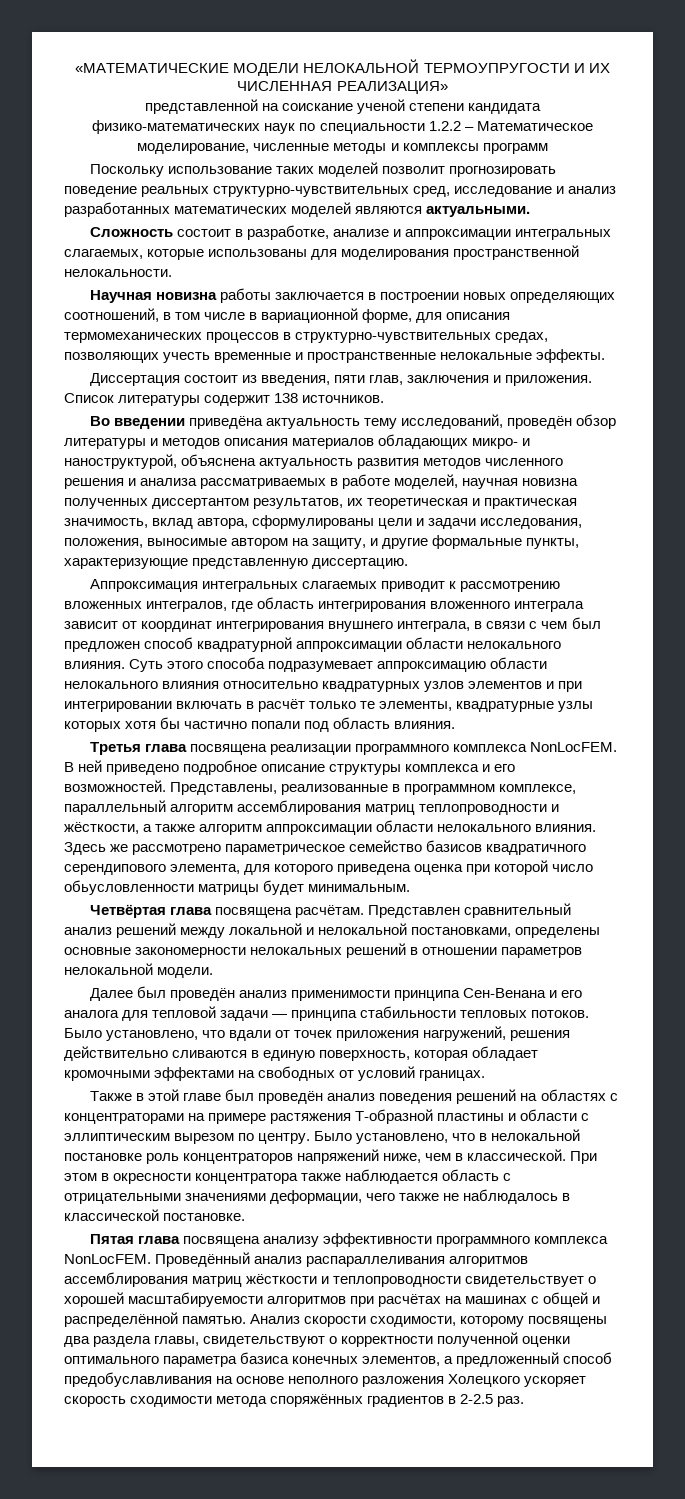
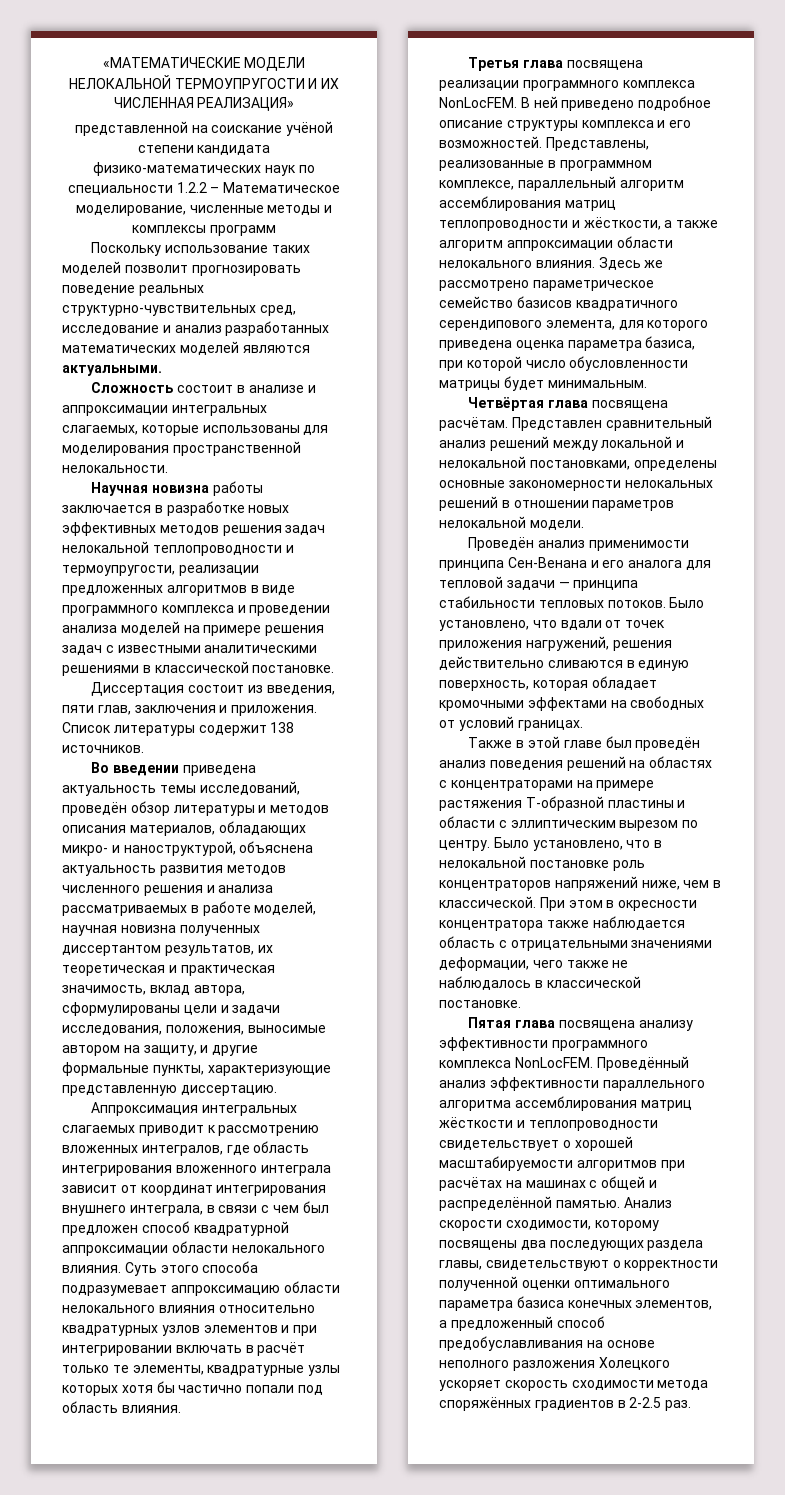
- представленной на соискание ученой степени кандидата физико-математических наук по специальности 1.2.2 – Математическое моделирование, численные методы и комплексы программ
+ представленной на соискание учёной степени кандидата физико-математических наук по специальности 1.2.2 – Математическое моделирование, численные методы и комплексы программ
- Сложность состоит в разработке, анализе и аппроксимации интегральных слагаемых, которые использованы для моделирования пространственной нелокальности.
+ Сложность состоит в анализе и аппроксимации интегральных слагаемых, которые использованы для моделирования пространственной нелокальности.
- Научная новизна работы заключается в построении новых определяющих соотношений, в том числе в вариационной форме, для описания термомеханических процессов в структурно-чувствительных средах, позволяющих учесть временные и пространственные нелокальные эффекты.
+ Научная новизна работы заключается в разработке новых эффективных методов решения задач нелокальной теплопроводности и термоупругости, реализации предложенных алгоритмов в виде программного комплекса и проведении анализа моделей на примере решения задач с известными аналитическими решениями в классической постановке.
- Во введении приведёна актуальность тему исследований, проведён обзор литературы и методов описания материалов обладающих микро- и наноструктурой, объяснена актуальность развития методов численного решения и анализа рассматриваемых в работе моделей, научная новизна полученных диссертантом результатов, их теоретическая и практическая значимость, вклад автора, сформулированы цели и задачи исследования, положения, выносимые автором на защиту, и другие формальные пункты, характеризующие представленную диссертацию.
+ Во введении приведена актуальность темы исследований, проведён обзор литературы и методов описания материалов, обладающих микро- и наноструктурой, объяснена актуальность развития методов численного решения и анализа рассматриваемых в работе моделей, научная новизна полученных диссертантом результатов, их теоретическая и практическая значимость, вклад автора, сформулированы цели и задачи исследования, положения, выносимые автором на защиту, и другие формальные пункты, характеризующие представленную диссертацию.
- Здесь же рассмотрено параметрическое семейство базисов квадратичного серендипового элемента, для которого приведена оценка при которой число обьусловленности матрицы будет минимальным.
+ Здесь же рассмотрено параметрическое семейство базисов квадратичного серендипового элемента, для которого приведена оценка параметра базиса, при которой число обусловленности матрицы будет минимальным.
- Далее был проведён анализ применимости принципа Сен-Венана и его аналога для тепловой задачи — принципа стабильности тепловых потоков.
+ Проведён анализ применимости принципа Сен-Венана и его аналога для тепловой задачи — принципа стабильности тепловых потоков.
- Проведённый анализ распараллеливания алгоритмов ассемблирования матриц жёсткости и теплопроводности свидетельствует о хорошей масштабируемости алгоритмов при расчётах на машинах с общей и распределённой памятью.
+ Проведённый анализ эффективности параллельного алгоритма ассемблирования матриц жёсткости и теплопроводности свидетельствует о хорошей масштабируемости алгоритмов при расчётах на машинах с общей и распределённой памятью.
- Анализ скорости сходимости, которому посвящены два раздела главы, свидетельствуют о корректности полученной оценки оптимального параметра базиса конечных элементов, а предложенный способ предобуславливания на основе неполного разложения Холецкого ускоряет скорость сходимости метода споряжённых градиентов в 2-2.5 раз.
+ Анализ скорости сходимости, которому посвящены два последующих раздела главы, свидетельствуют о корректности полученной оценки оптимального параметра базиса конечных элементов, а предложенный способ предобуславливания на основе неполного разложения Холецкого ускоряет скорость сходимости метода споряжённых градиентов в 2-2.5 раз.

